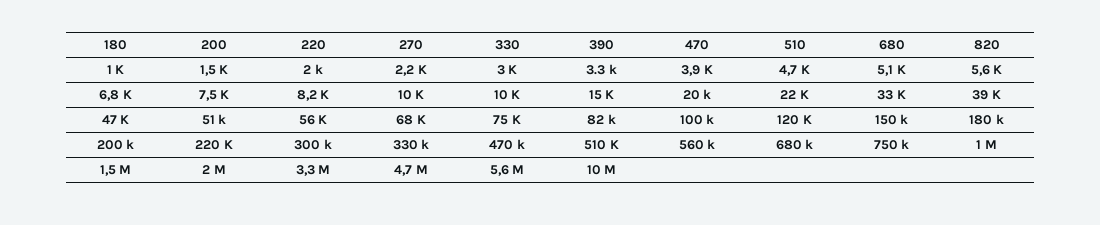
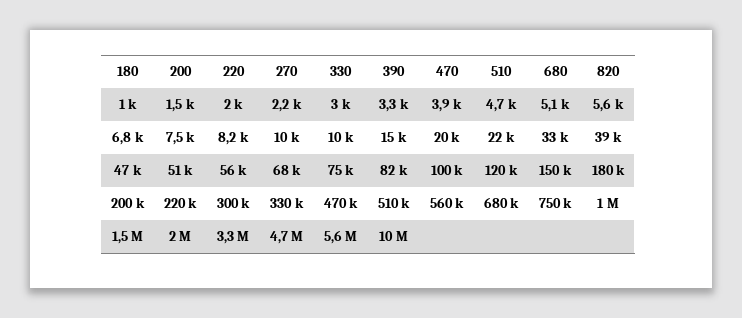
- 1 K | 1,5 K | 2 k | 2,2 K | 3 K | 3.3 k | 3,9 K | 4,7 K | 5,1 K | 5,6 K
+ 1 k | 1,5 k | 2 k | 2,2 k | 3 k | 3,3 k | 3,9 k | 4,7 k | 5,1 k | 5,6 k
- 6,8 K | 7,5 K | 8,2 K | 10 K | 10 K | 15 K | 20 k | 22 K | 33 K | 39 K
+ 6,8 k | 7,5 k | 8,2 k | 10 k | 10 k | 15 k | 20 k | 22 k | 33 k | 39 k
- 47 K | 51 k | 56 K | 68 K | 75 K | 82 k | 100 k | 120 K | 150 k | 180 k
+ 47 k | 51 k | 56 k | 68 k | 75 k | 82 k | 100 k | 120 k | 150 k | 180 k
- 200 k | 220 K | 300 k | 330 k | 470 k | 510 K | 560 k | 680 k | 750 k | 1 M
+ 200 k | 220 k | 300 k | 330 k | 470 k | 510 k | 560 k | 680 k | 750 k | 1 M

